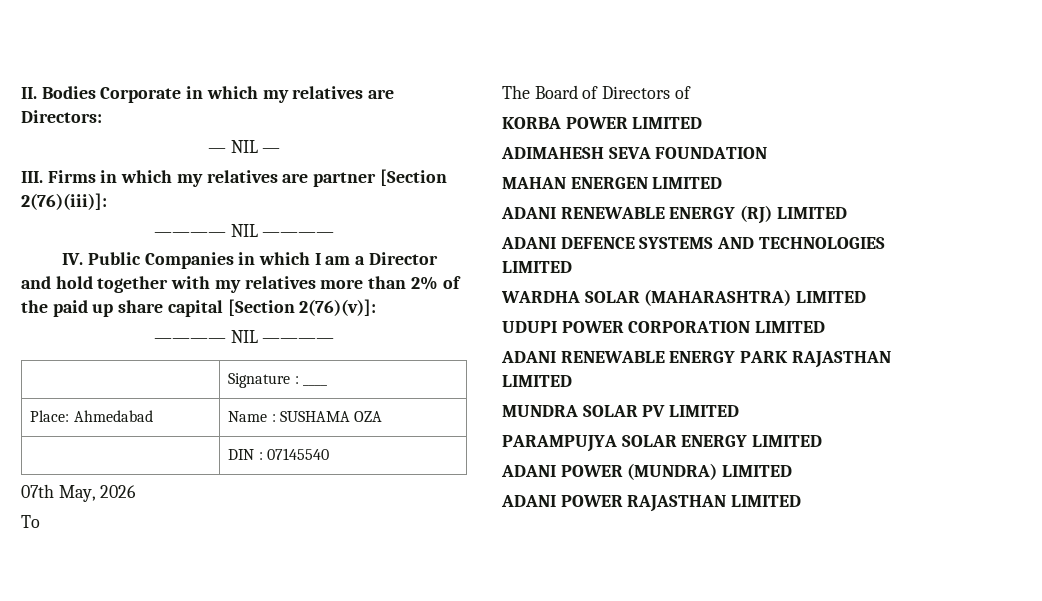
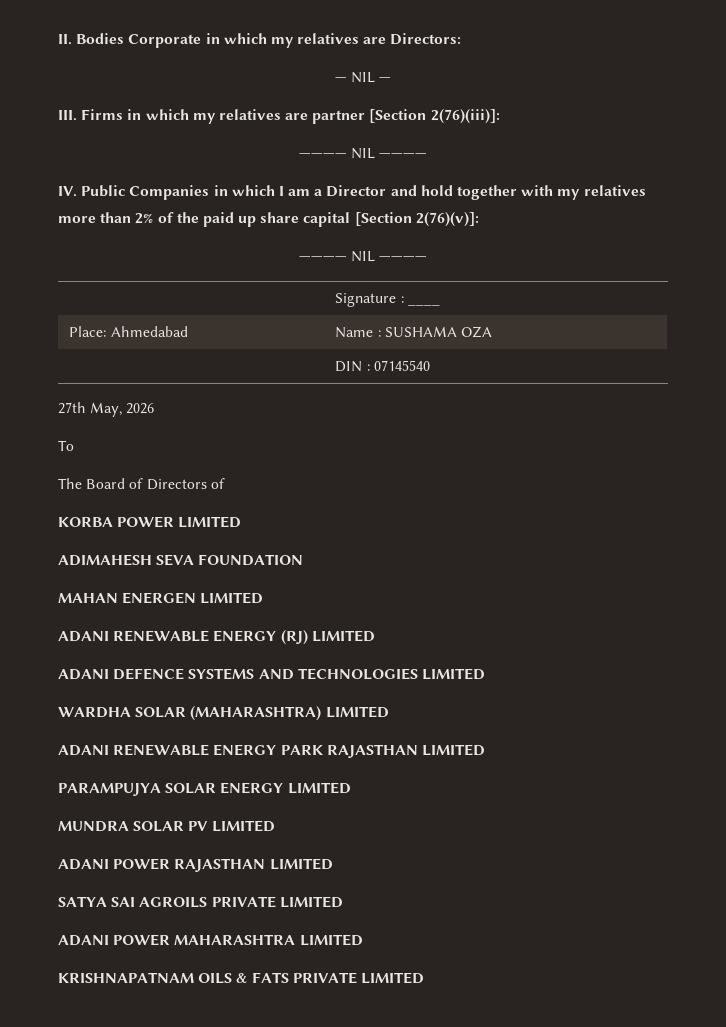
- 07th May, 2026
+ 27th May, 2026
- UDUPI POWER CORPORATION LIMITED
- MUNDRA SOLAR PV LIMITED
- ADANI POWER (MUNDRA) LIMITED
+ MUNDRA SOLAR PV LIMITED
+ SATYA SAI AGROILS PRIVATE LIMITED
+ ADANI POWER MAHARASHTRA LIMITED
+ KRISHNAPATNAM OILS & FATS PRIVATE LIMITED

